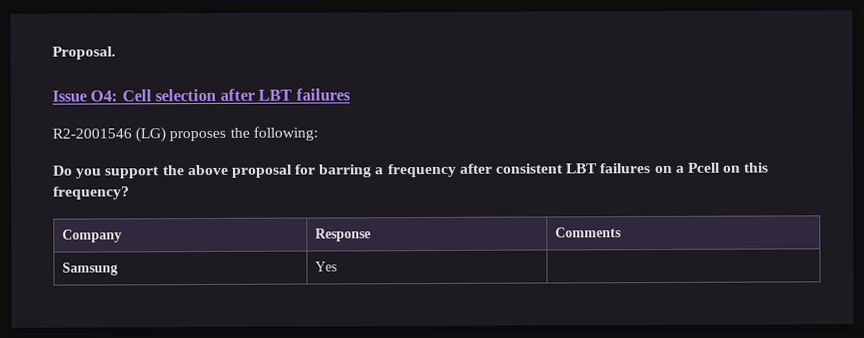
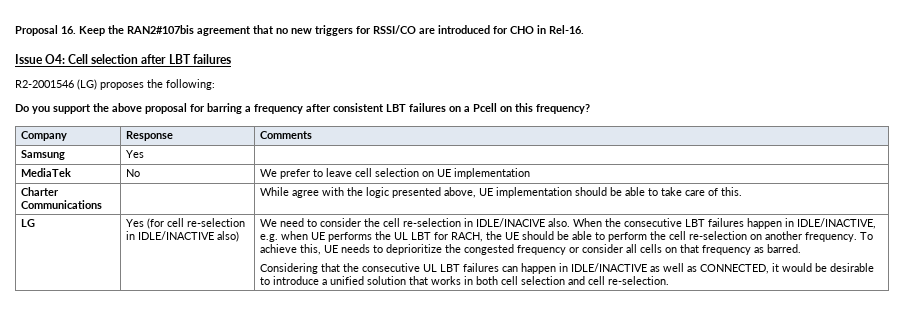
- Proposal.
+ Proposal 16. Keep the RAN2#107bis agreement that no new triggers for RSSI/CO are introduced for CHO in Rel-16.
+ MediaTek | No | We prefer to leave cell selection on UE implementation
+ Charter Communications | | While agree with the logic presented above, UE implementation should be able to take care of this.
+ LG | Yes (for cell re-selection in IDLE/INACTIVE also) | We need to consider the cell re-selection in IDLE/INACIVE also. When the consecutive LBT failures happen in IDLE/INACTIVE, e.g. when UE performs the UL LBT for RACH, the UE should be able to perform the cell re-selection on another frequency. To achieve this, UE needs to deprioritize the congested frequency or consider all cells on that frequency as barred.
+ Considering that the consecutive UL LBT failures can happen in IDLE/INACTIVE as well as CONNECTED, it would be desirable to introduce a unified solution that works in both cell selection and cell re-selection.

